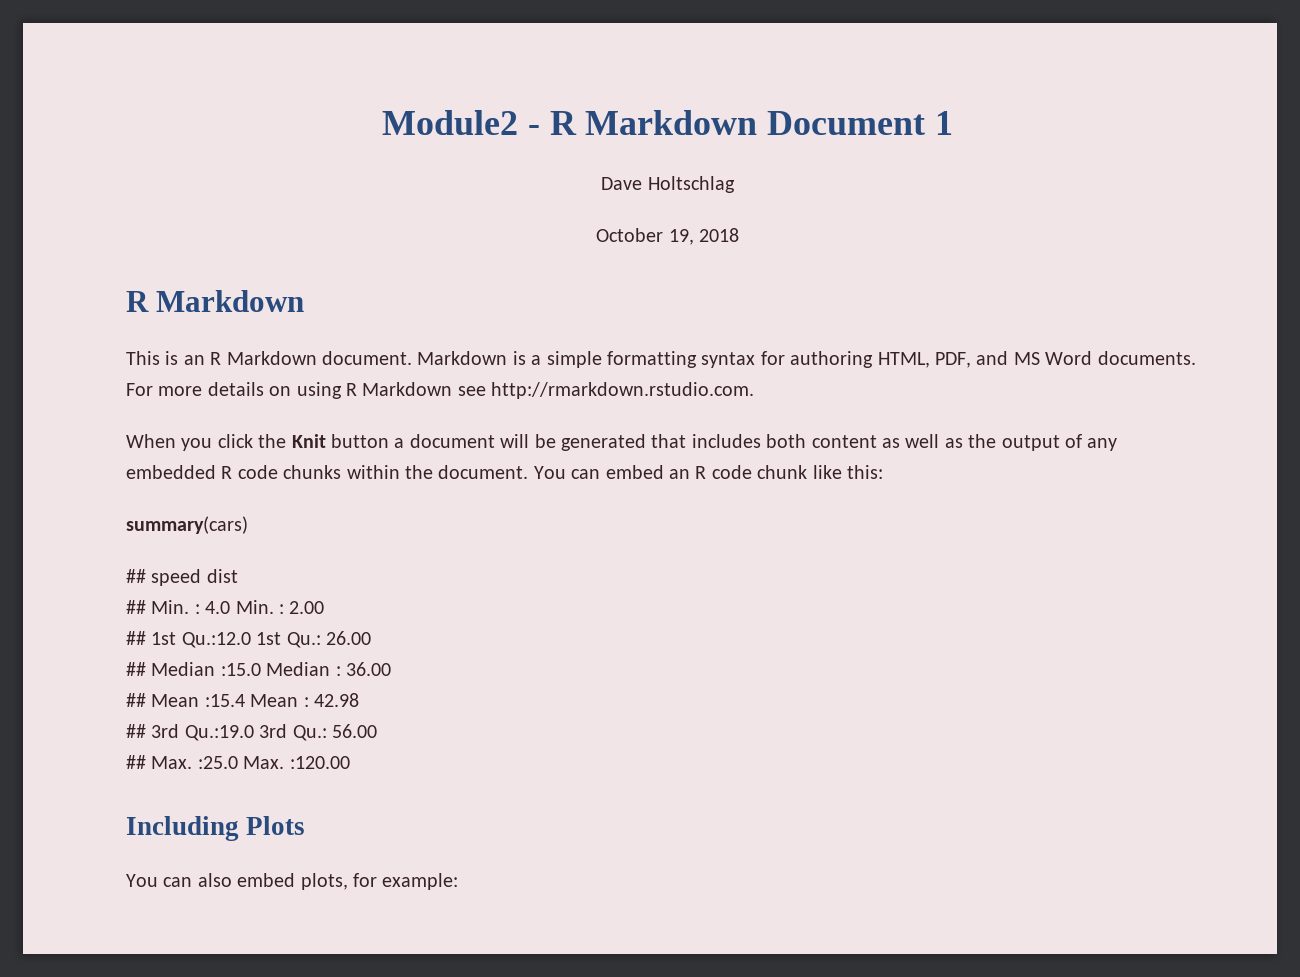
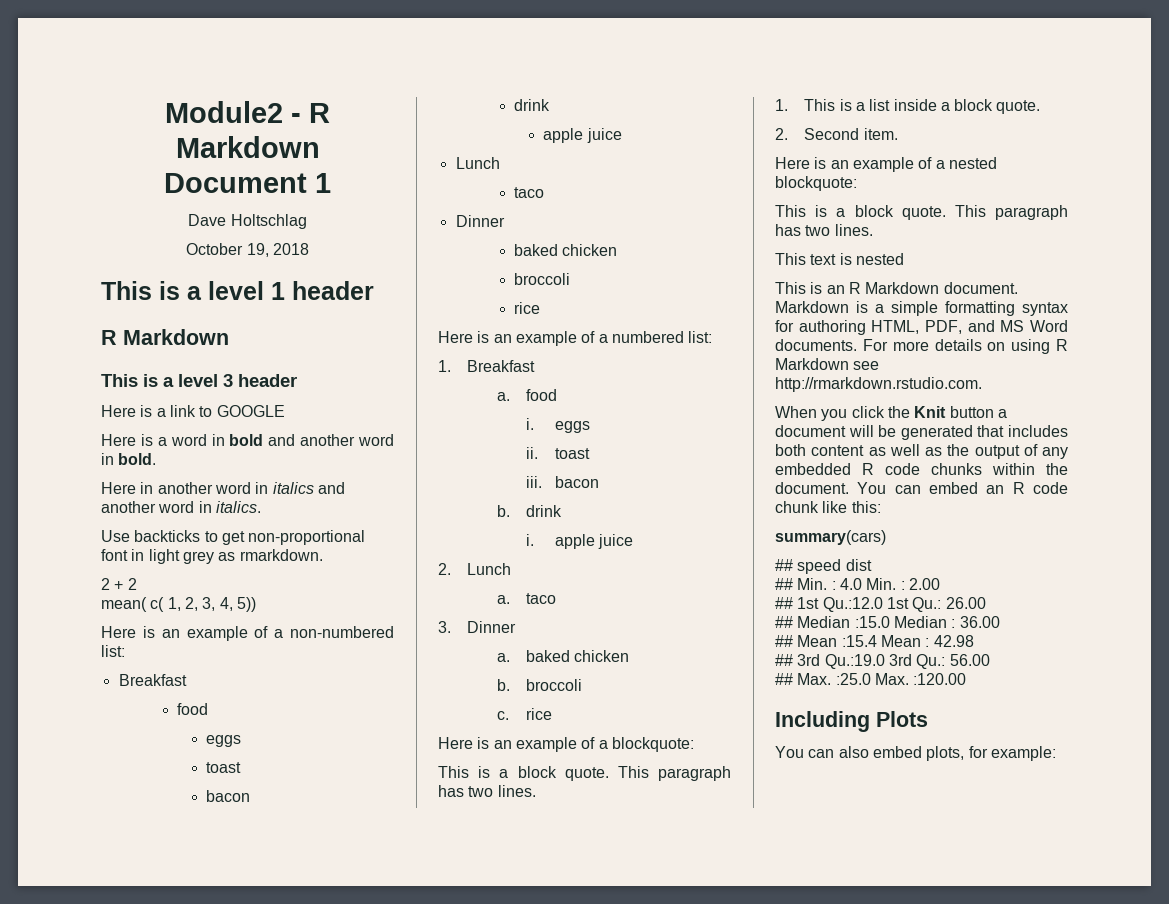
  October 19, 2018
+ This is a level 1 header
  R Markdown
+ This is a level 3 header
+ Here is a link to GOOGLE
+ Here is a word in bold and another word in bold.
+ Here in another word in italics and another word in italics.
+ Use backticks to get non-proportional font in light grey as rmarkdown.
+ 2 + 2
+ mean( c( 1, 2, 3, 4, 5))
+ Here is an example of a non-numbered list:
+ Breakfast
+ food
+ eggs
+ toast
+ bacon
+ drink
+ apple juice
+ Lunch
+ taco
+ Dinner
+ baked chicken
+ broccoli
+ rice
+ Here is an example of a numbered list:
+ 1. Breakfast
+ a. food
+ i. eggs
+ ii. toast
+ iii. bacon
+ b. drink
+ i. apple juice
+ 2. Lunch
+ a. taco
+ 3. Dinner
+ a. baked chicken
+ b. broccoli
+ c. rice
+ Here is an example of a blockquote:
+ This is a block quote. This paragraph has two lines.
+ 1. This is a list inside a block quote.
+ 2. Second item.
+ Here is an example of a nested blockquote:
+ This is a block quote. This paragraph has two lines.
+ This text is nested

